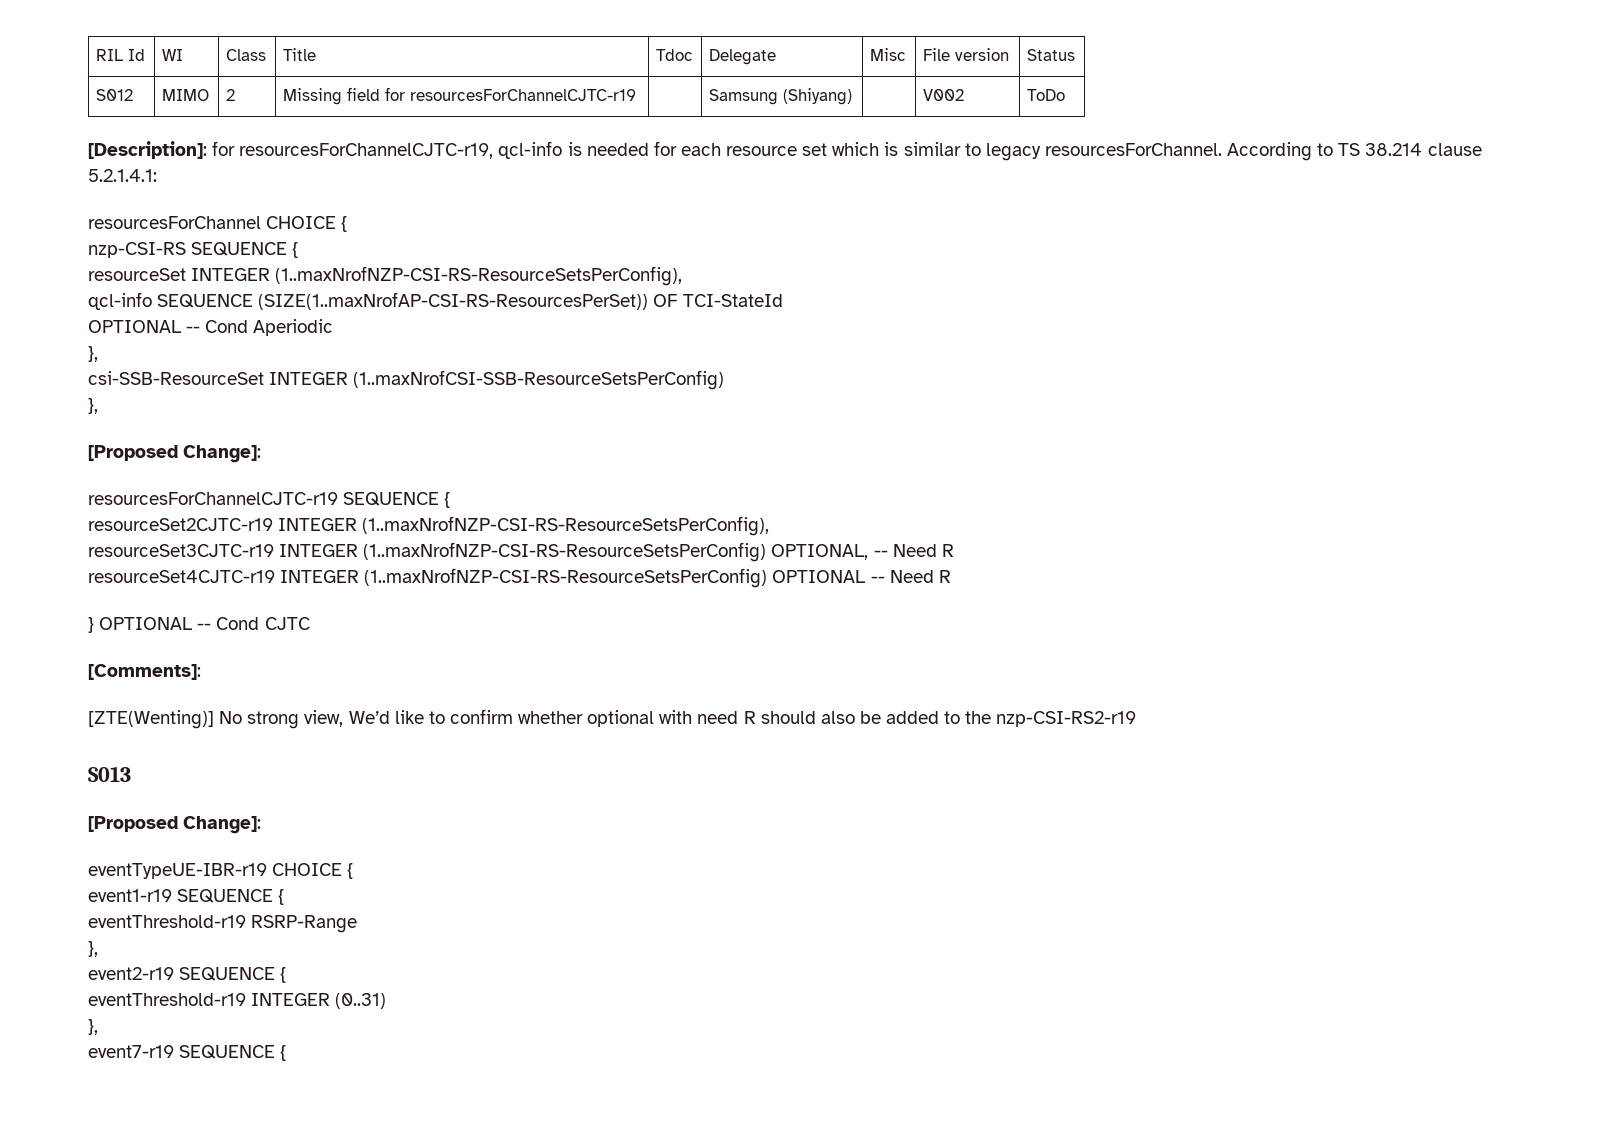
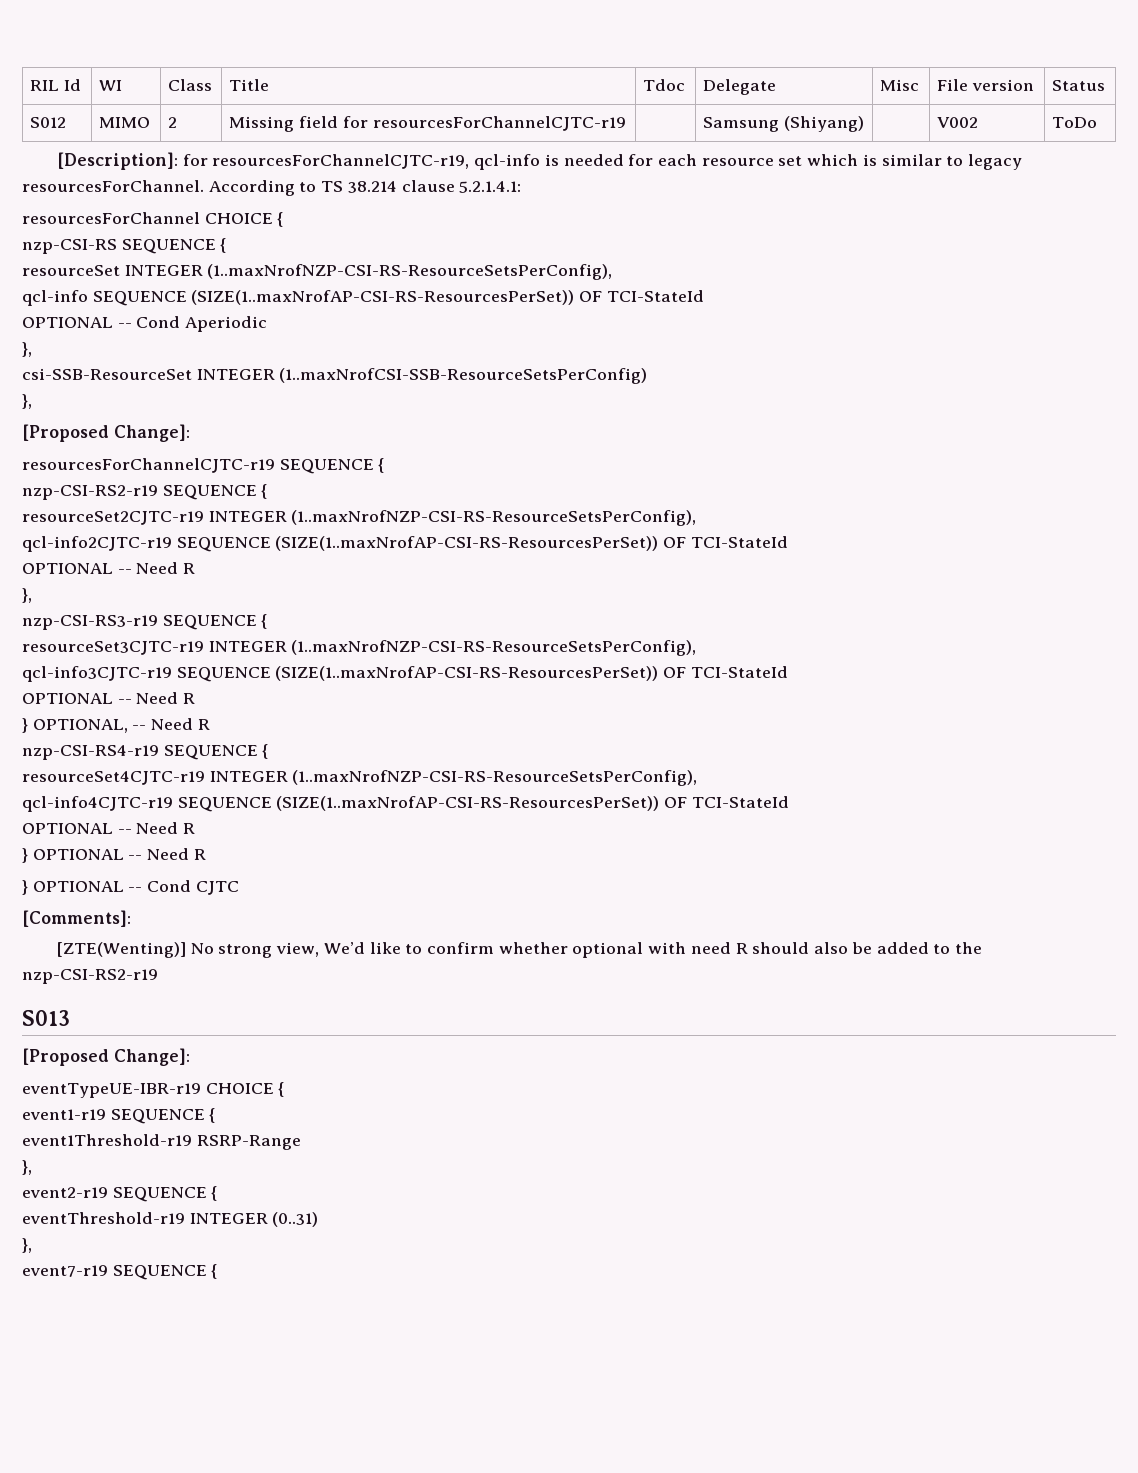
+ nzp-CSI-RS2-r19 SEQUENCE {
- resourceSet3CJTC-r19 INTEGER (1..maxNrofNZP-CSI-RS-ResourceSetsPerConfig) OPTIONAL, -- Need R
+ qcl-info2CJTC-r19 SEQUENCE (SIZE(1..maxNrofAP-CSI-RS-ResourcesPerSet)) OF TCI-StateId
+ OPTIONAL -- Need R
+ },
+ nzp-CSI-RS3-r19 SEQUENCE {
+ resourceSet3CJTC-r19 INTEGER (1..maxNrofNZP-CSI-RS-ResourceSetsPerConfig),
+ qcl-info3CJTC-r19 SEQUENCE (SIZE(1..maxNrofAP-CSI-RS-ResourcesPerSet)) OF TCI-StateId
+ OPTIONAL -- Need R
+ } OPTIONAL, -- Need R
+ nzp-CSI-RS4-r19 SEQUENCE {
- resourceSet4CJTC-r19 INTEGER (1..maxNrofNZP-CSI-RS-ResourceSetsPerConfig) OPTIONAL -- Need R
+ resourceSet4CJTC-r19 INTEGER (1..maxNrofNZP-CSI-RS-ResourceSetsPerConfig),
+ qcl-info4CJTC-r19 SEQUENCE (SIZE(1..maxNrofAP-CSI-RS-ResourcesPerSet)) OF TCI-StateId
+ OPTIONAL -- Need R
+ } OPTIONAL -- Need R
- eventThreshold-r19 RSRP-Range
+ event1Threshold-r19 RSRP-Range

